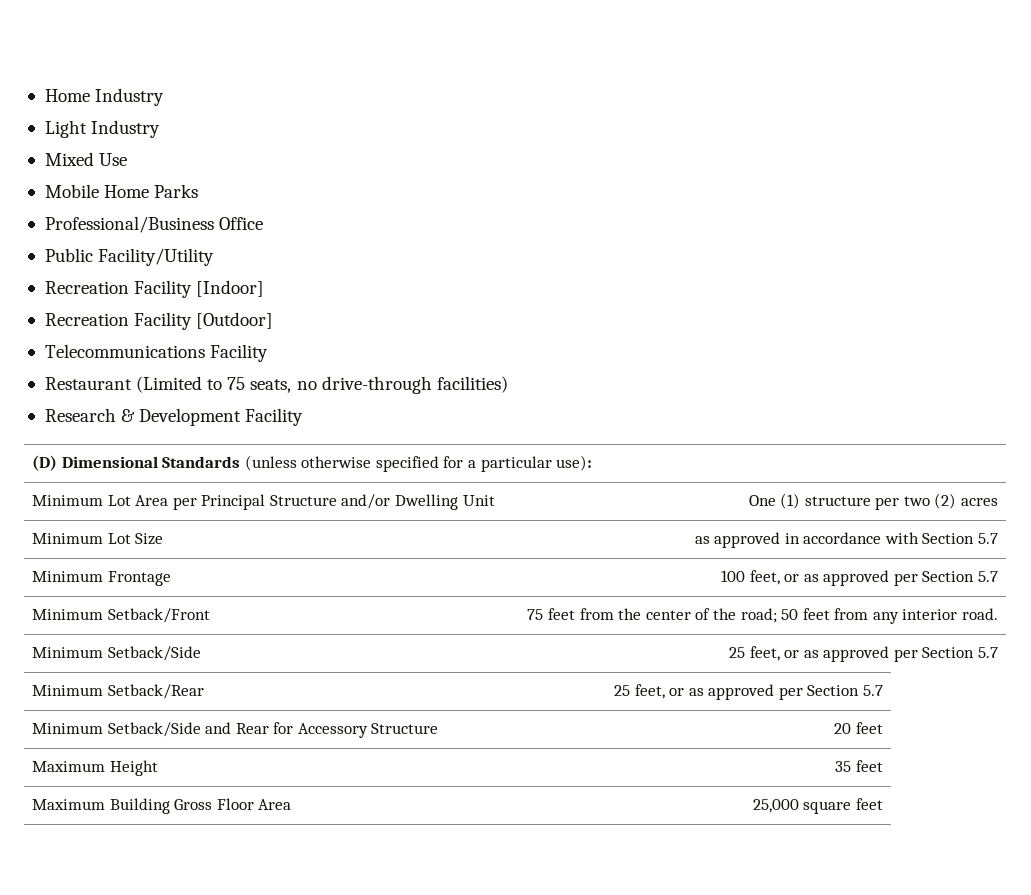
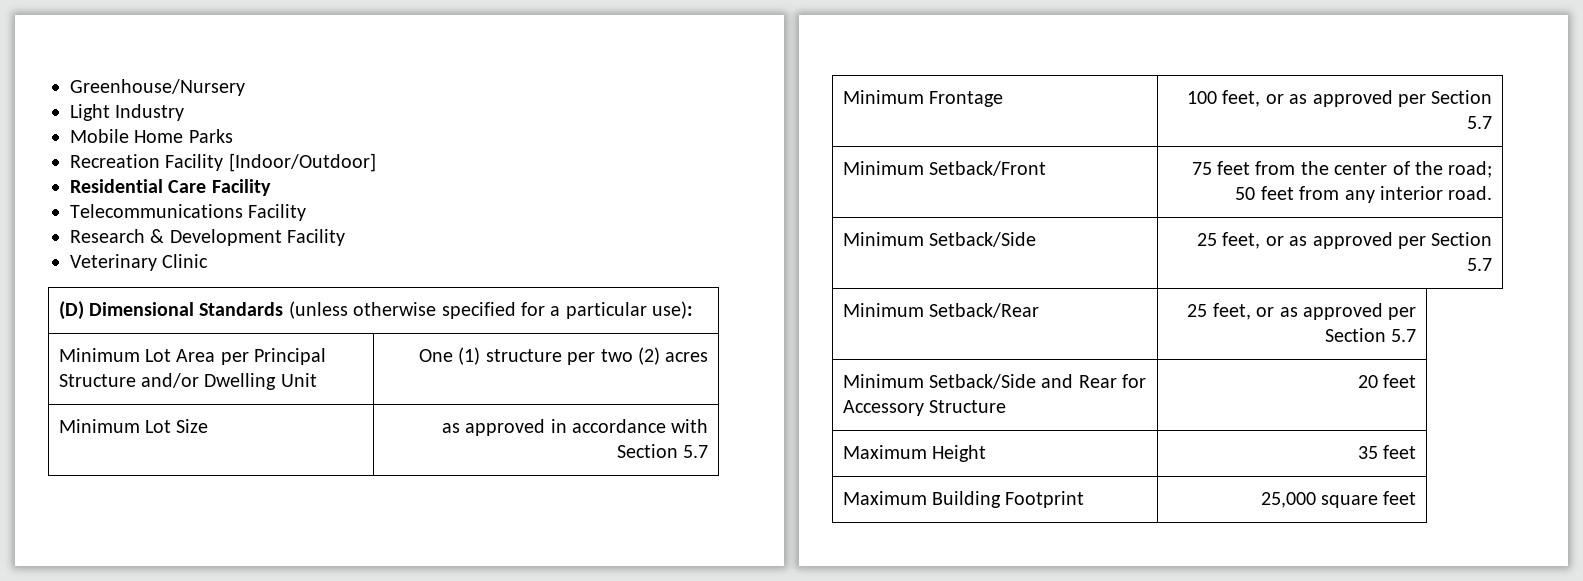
- Home Industry
+ Greenhouse/Nursery
- Mixed Use
- Professional/Business Office
- Public Facility/Utility
- Recreation Facility [Indoor]
- Recreation Facility [Outdoor]
+ Recreation Facility [Indoor/Outdoor]
+ Residential Care Facility
- Restaurant (Limited to 75 seats, no drive-through facilities)
+ Veterinary Clinic
- Maximum Building Gross Floor Area | 25,000 square feet
+ Maximum Building Footprint | 25,000 square feet

